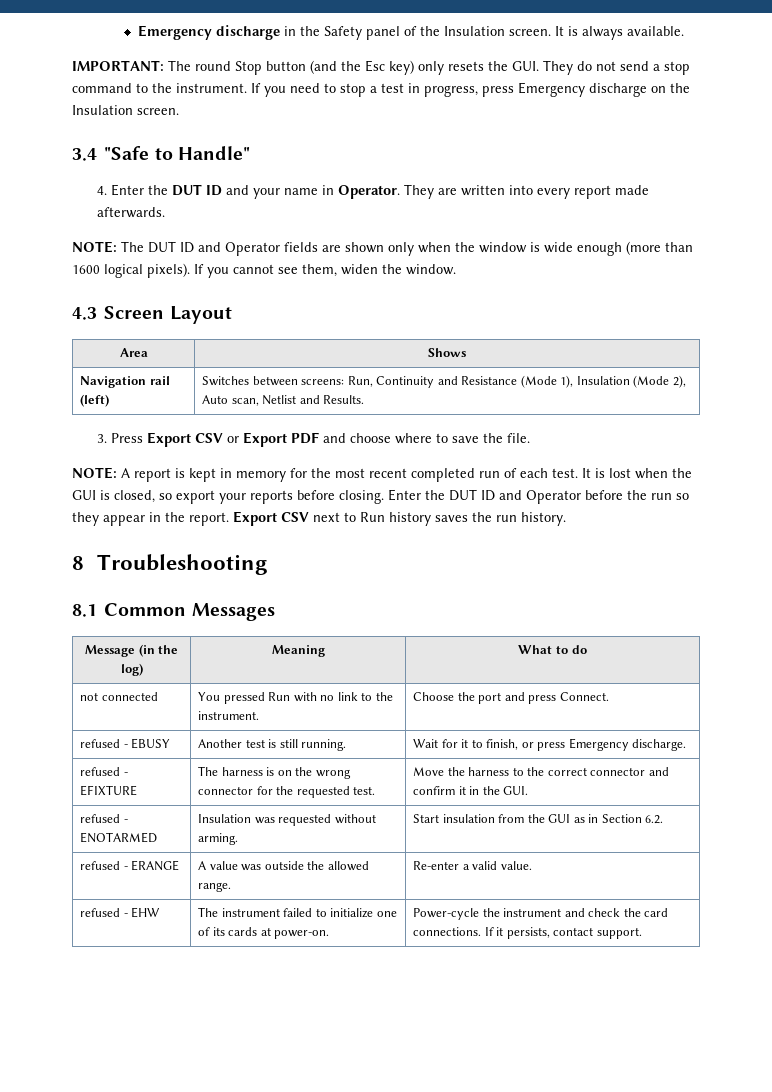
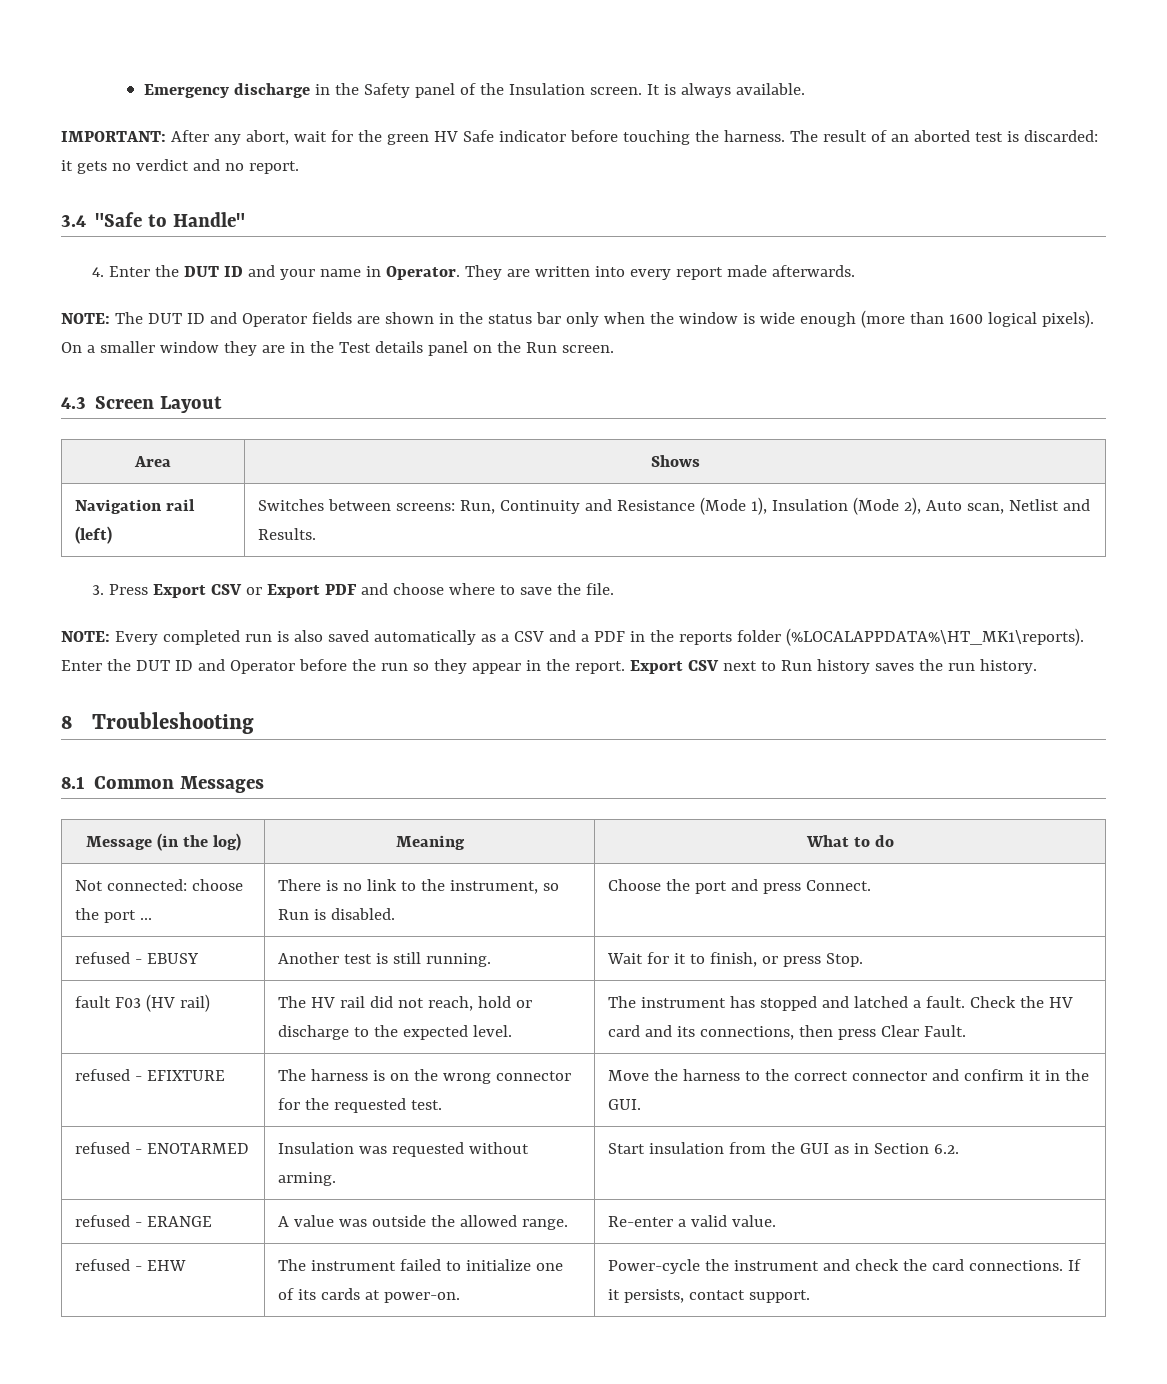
- IMPORTANT: The round Stop button (and the Esc key) only resets the GUI. They do not send a stop command to the instrument. If you need to stop a test in progress, press Emergency discharge on the Insulation screen.
+ IMPORTANT: After any abort, wait for the green HV Safe indicator before touching the harness. The result of an aborted test is discarded: it gets no verdict and no report.
- NOTE: The DUT ID and Operator fields are shown only when the window is wide enough (more than 1600 logical pixels).
+ NOTE: The DUT ID and Operator fields are shown in the status bar only when the window is wide enough (more than 1600 logical pixels).
- If you cannot see them, widen the window.
+ On a smaller window they are in the Test details panel on the Run screen.
- NOTE: A report is kept in memory for the most recent completed run of each test. It is lost when the GUI is closed, so export your reports before closing.
+ NOTE: Every completed run is also saved automatically as a CSV and a PDF in the reports folder (%LOCALAPPDATA%\HT_MK1\reports).
- not connected | You pressed Run with no link to the instrument. | Choose the port and press Connect.
+ Not connected: choose the port ... | There is no link to the instrument, so Run is disabled. | Choose the port and press Connect.
- refused - EBUSY | Another test is still running. | Wait for it to finish, or press Emergency discharge.
+ refused - EBUSY | Another test is still running. | Wait for it to finish, or press Stop.
+ fault F03 (HV rail) | The HV rail did not reach, hold or discharge to the expected level. | The instrument has stopped and latched a fault. Check the HV card and its connections, then press Clear Fault.

